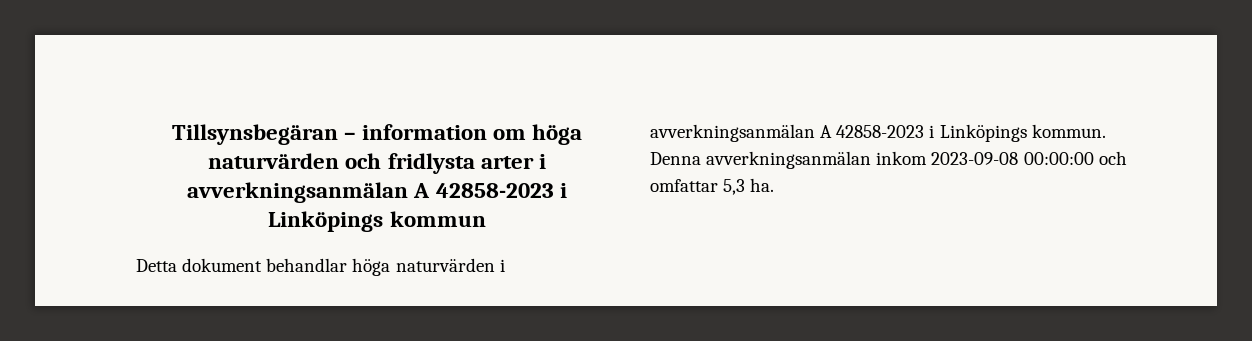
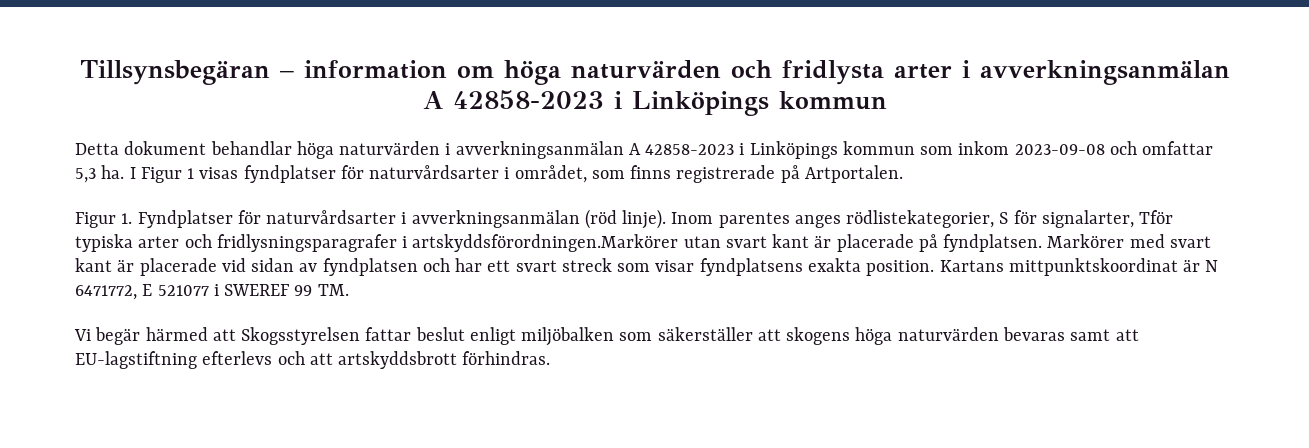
- Detta dokument behandlar höga naturvärden i avverkningsanmälan A 42858-2023 i Linköpings kommun. Denna avverkningsanmälan inkom 2023-09-08 00:00:00 och omfattar 5,3 ha.
+ Detta dokument behandlar höga naturvärden i avverkningsanmälan A 42858-2023 i Linköpings kommun som inkom 2023-09-08 och omfattar 5,3 ha.
+ I Figur 1 visas fyndplatser för naturvårdsarter i området, som finns registrerade på Artportalen.
+ Figur 1. Fyndplatser för naturvårdsarter i avverkningsanmälan (röd linje). Inom parentes anges rödlistekategorier, S för signalarter, Tför typiska arter och fridlysningsparagrafer i artskyddsförordningen.Markörer utan svart kant är placerade på fyndplatsen. Markörer med svart kant är placerade vid sidan av fyndplatsen och har ett svart streck som visar fyndplatsens exakta position. Kartans mittpunktskoordinat är N 6471772, E 521077 i SWEREF 99 TM.
+ Vi begär härmed att Skogsstyrelsen fattar beslut enligt miljöbalken som säkerställer att skogens höga naturvärden bevaras samt att EU-lagstiftning efterlevs och att artskyddsbrott förhindras.

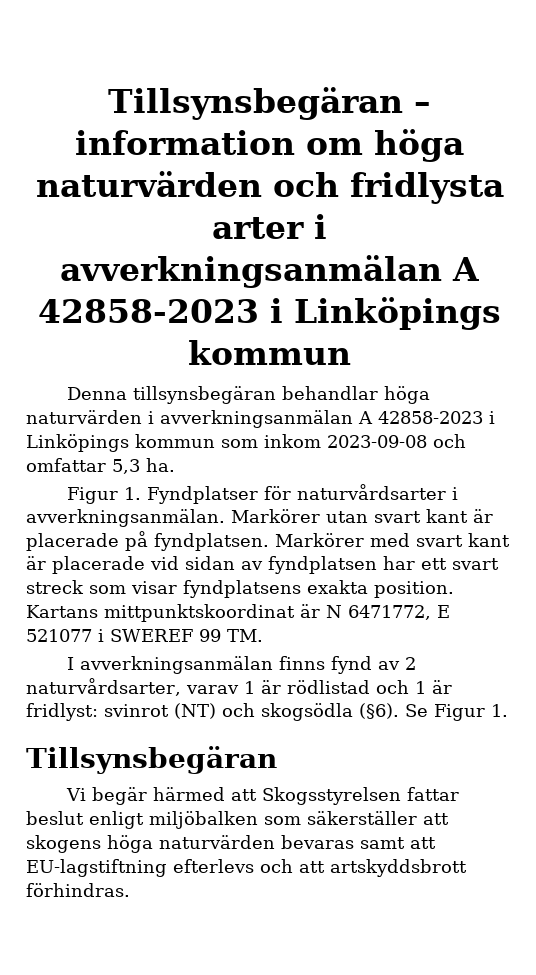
- Detta dokument behandlar höga naturvärden i avverkningsanmälan A 42858-2023 i Linköpings kommun som inkom 2023-09-08 och omfattar 5,3 ha. I Figur 1 visas fyndplatser för naturvårdsarter i området, som finns registrerade på Artportalen.
+ Denna tillsynsbegäran behandlar höga naturvärden i avverkningsanmälan A 42858-2023 i Linköpings kommun som inkom 2023-09-08 och omfattar 5,3 ha.
- Figur 1. Fyndplatser för naturvårdsarter i avverkningsanmälan (röd linje). Inom parentes anges rödlistekategorier, S för signalarter, Tför typiska arter och fridlysningsparagrafer i artskyddsförordningen.Markörer utan svart kant är placerade på fyndplatsen.
+ Figur 1. Fyndplatser för naturvårdsarter i avverkningsanmälan. Markörer utan svart kant är placerade på fyndplatsen.
- Markörer med svart kant är placerade vid sidan av fyndplatsen och har ett svart streck som visar fyndplatsens exakta position.
+ Markörer med svart kant är placerade vid sidan av fyndplatsen har ett svart streck som visar fyndplatsens exakta position.
+ I avverkningsanmälan finns fynd av 2 naturvårdsarter, varav 1 är rödlistad och 1 är fridlyst: svinrot (NT) och skogsödla (§6). Se Figur 1.
+ Tillsynsbegäran

